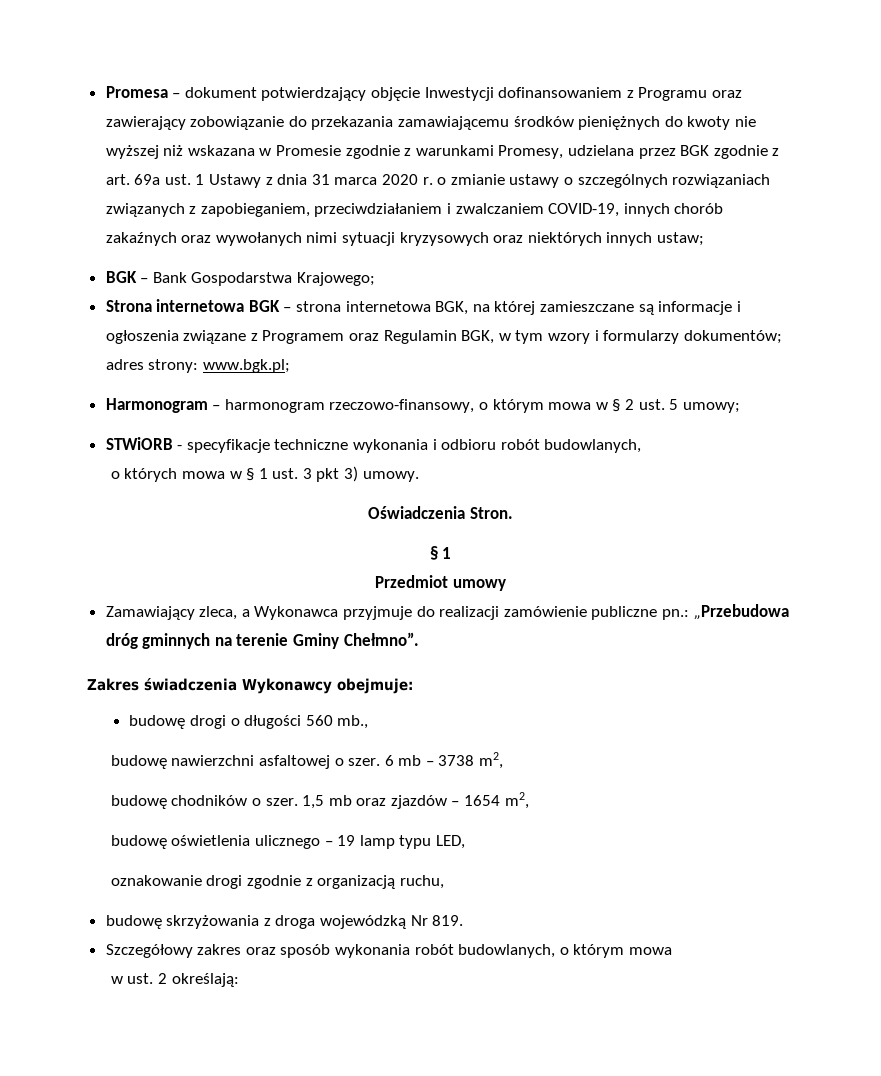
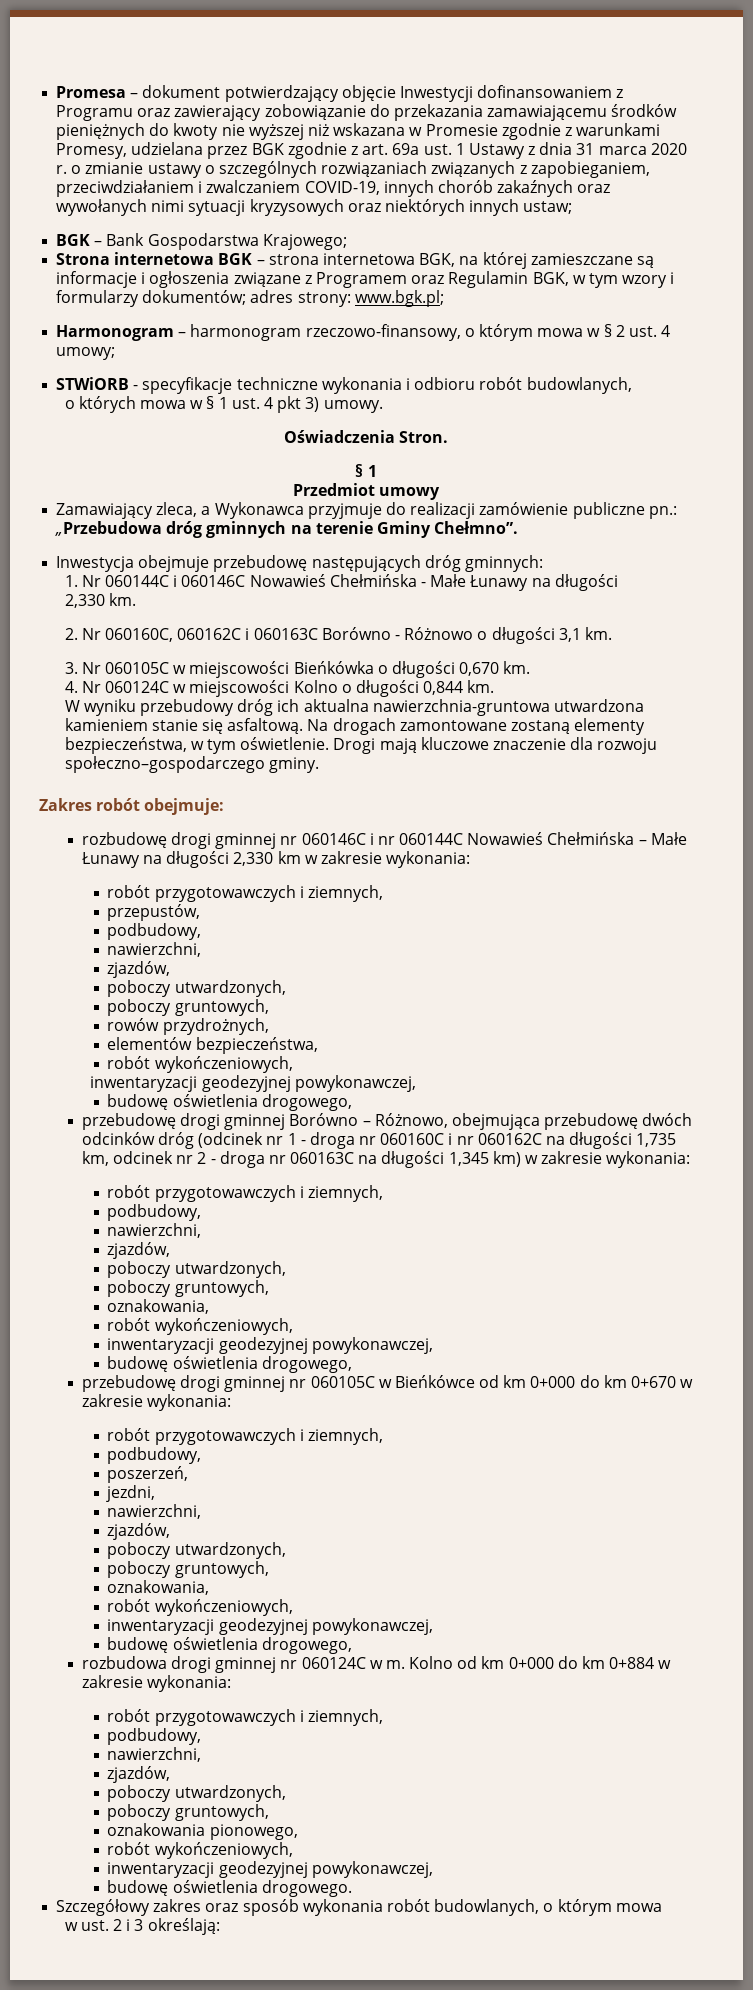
- Harmonogram – harmonogram rzeczowo-finansowy, o którym mowa w § 2 ust. 5 umowy;
+ Harmonogram – harmonogram rzeczowo-finansowy, o którym mowa w § 2 ust. 4 umowy;
- o których mowa w § 1 ust. 3 pkt 3) umowy.
+ o których mowa w § 1 ust. 4 pkt 3) umowy.
+ Inwestycja obejmuje przebudowę następujących dróg gminnych:
+ 1. Nr 060144C i 060146C Nowawieś Chełmińska - Małe Łunawy na długości
+ 2,330 km.
+ 2. Nr 060160C, 060162C i 060163C Borówno - Różnowo o długości 3,1 km.
+ 3. Nr 060105C w miejscowości Bieńkówka o długości 0,670 km.
+ 4. Nr 060124C w miejscowości Kolno o długości 0,844 km.
+ W wyniku przebudowy dróg ich aktualna nawierzchnia-gruntowa utwardzona kamieniem stanie się asfaltową. Na drogach zamontowane zostaną elementy bezpieczeństwa, w tym oświetlenie. Drogi mają kluczowe znaczenie dla rozwoju społeczno–gospodarczego gminy.
- Zakres świadczenia Wykonawcy obejmuje:
+ Zakres robót obejmuje:
- budowę drogi o długości 560 mb.,
- budowę nawierzchni asfaltowej o szer. 6 mb – 3738 m2,
- budowę chodników o szer. 1,5 mb oraz zjazdów – 1654 m2,
- budowę oświetlenia ulicznego – 19 lamp typu LED,
- oznakowanie drogi zgodnie z organizacją ruchu,
- budowę skrzyżowania z droga wojewódzką Nr 819.
+ rozbudowę drogi gminnej nr 060146C i nr 060144C Nowawieś Chełmińska – Małe Łunawy na długości 2,330 km w zakresie wykonania:
+ robót przygotowawczych i ziemnych,
+ przepustów,
+ podbudowy,
+ nawierzchni,
+ zjazdów,
+ poboczy utwardzonych,
+ poboczy gruntowych,
+ rowów przydrożnych,
+ elementów bezpieczeństwa,
+ robót wykończeniowych,
+ inwentaryzacji geodezyjnej powykonawczej,
+ budowę oświetlenia drogowego,
+ przebudowę drogi gminnej Borówno – Różnowo, obejmująca przebudowę dwóch odcinków dróg (odcinek nr 1 - droga nr 060160C i nr 060162C na długości 1,735 km, odcinek nr 2 - droga nr 060163C na długości 1,345 km) w zakresie wykonania:
+ robót przygotowawczych i ziemnych,
+ podbudowy,
+ nawierzchni,
+ zjazdów,
+ poboczy utwardzonych,
+ poboczy gruntowych,
+ oznakowania,
+ robót wykończeniowych,
+ inwentaryzacji geodezyjnej powykonawczej,
+ budowę oświetlenia drogowego,
+ przebudowę drogi gminnej nr 060105C w Bieńkówce od km 0+000 do km 0+670 w zakresie wykonania:
+ robót przygotowawczych i ziemnych,
+ podbudowy,
+ poszerzeń,
+ jezdni,
+ nawierzchni,
+ zjazdów,
+ poboczy utwardzonych,
+ poboczy gruntowych,
+ oznakowania,
+ robót wykończeniowych,
+ inwentaryzacji geodezyjnej powykonawczej,
+ budowę oświetlenia drogowego,
+ rozbudowa drogi gminnej nr 060124C w m. Kolno od km 0+000 do km 0+884 w zakresie wykonania:
+ robót przygotowawczych i ziemnych,
+ podbudowy,
+ nawierzchni,
+ zjazdów,
+ poboczy utwardzonych,
+ poboczy gruntowych,
+ oznakowania pionowego,
+ robót wykończeniowych,
+ inwentaryzacji geodezyjnej powykonawczej,
+ budowę oświetlenia drogowego.
- w ust. 2 określają:
+ w ust. 2 i 3 określają:

